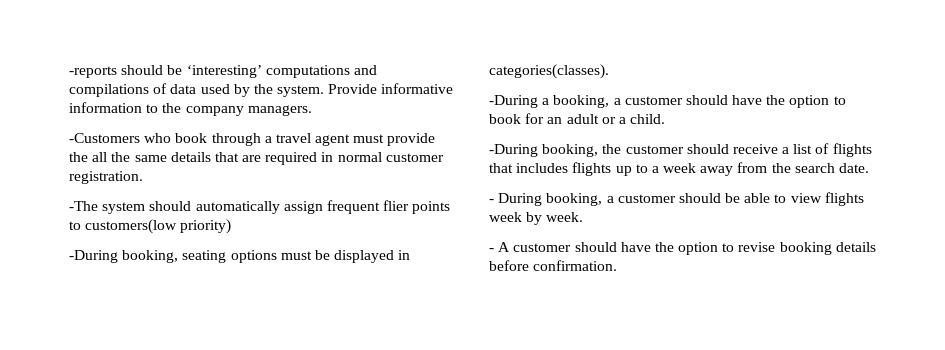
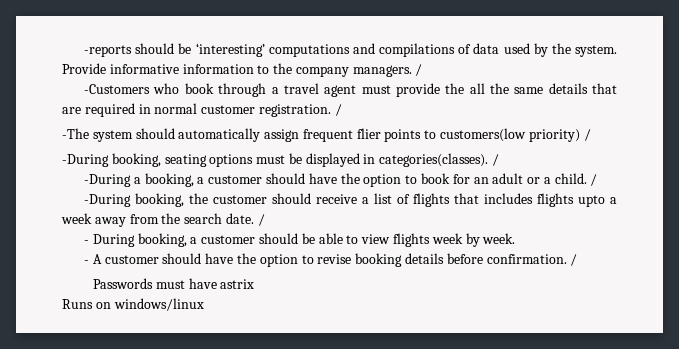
- Provide informative information to the company managers.
+ Provide informative information to the company managers. /
- -Customers who book through a travel agent must provide the all the same details that are required in normal customer registration.
+ -Customers who book through a travel agent must provide the all the same details that are required in normal customer registration. /
- -The system should automatically assign frequent flier points to customers(low priority)
+ -The system should automatically assign frequent flier points to customers(low priority) /
- -During booking, seating options must be displayed in categories(classes).
+ -During booking, seating options must be displayed in categories(classes). /
- -During a booking, a customer should have the option to book for an adult or a child.
+ -During a booking, a customer should have the option to book for an adult or a child. /
- -During booking, the customer should receive a list of flights that includes flights up to a week away from the search date.
+ -During booking, the customer should receive a list of flights that includes flights upto a week away from the search date. /
- - A customer should have the option to revise booking details before confirmation.
+ - A customer should have the option to revise booking details before confirmation. /
+ Passwords must have astrix
+ Runs on windows/linux

